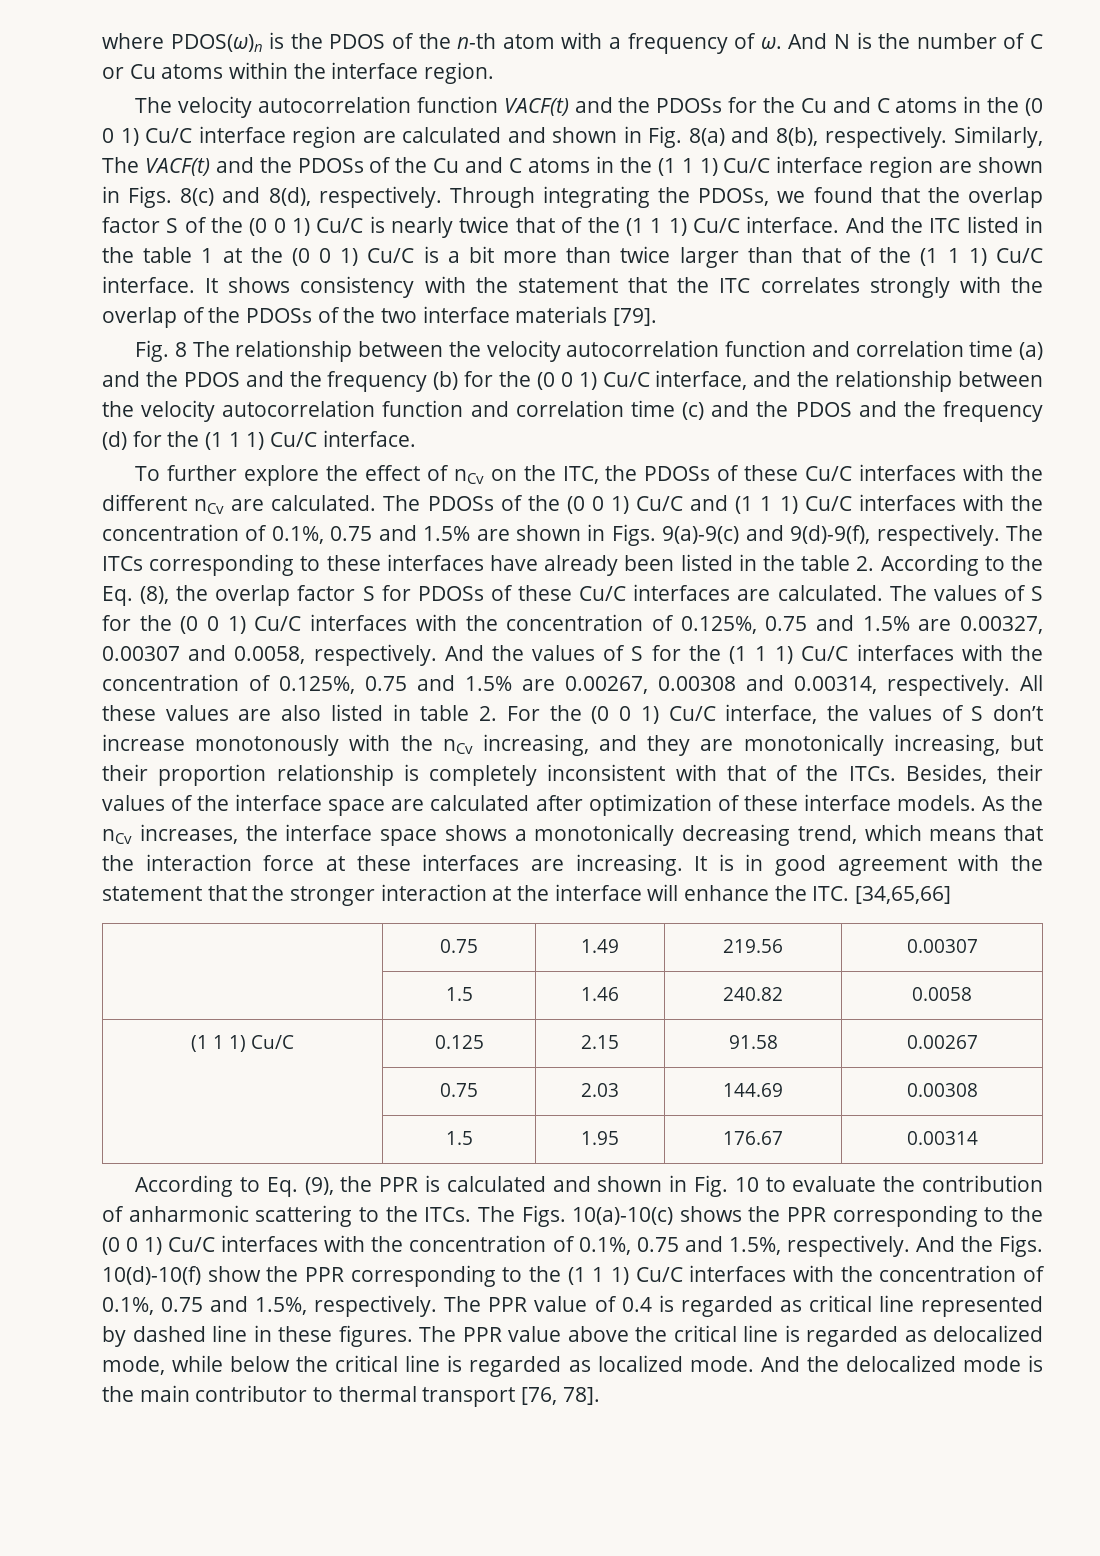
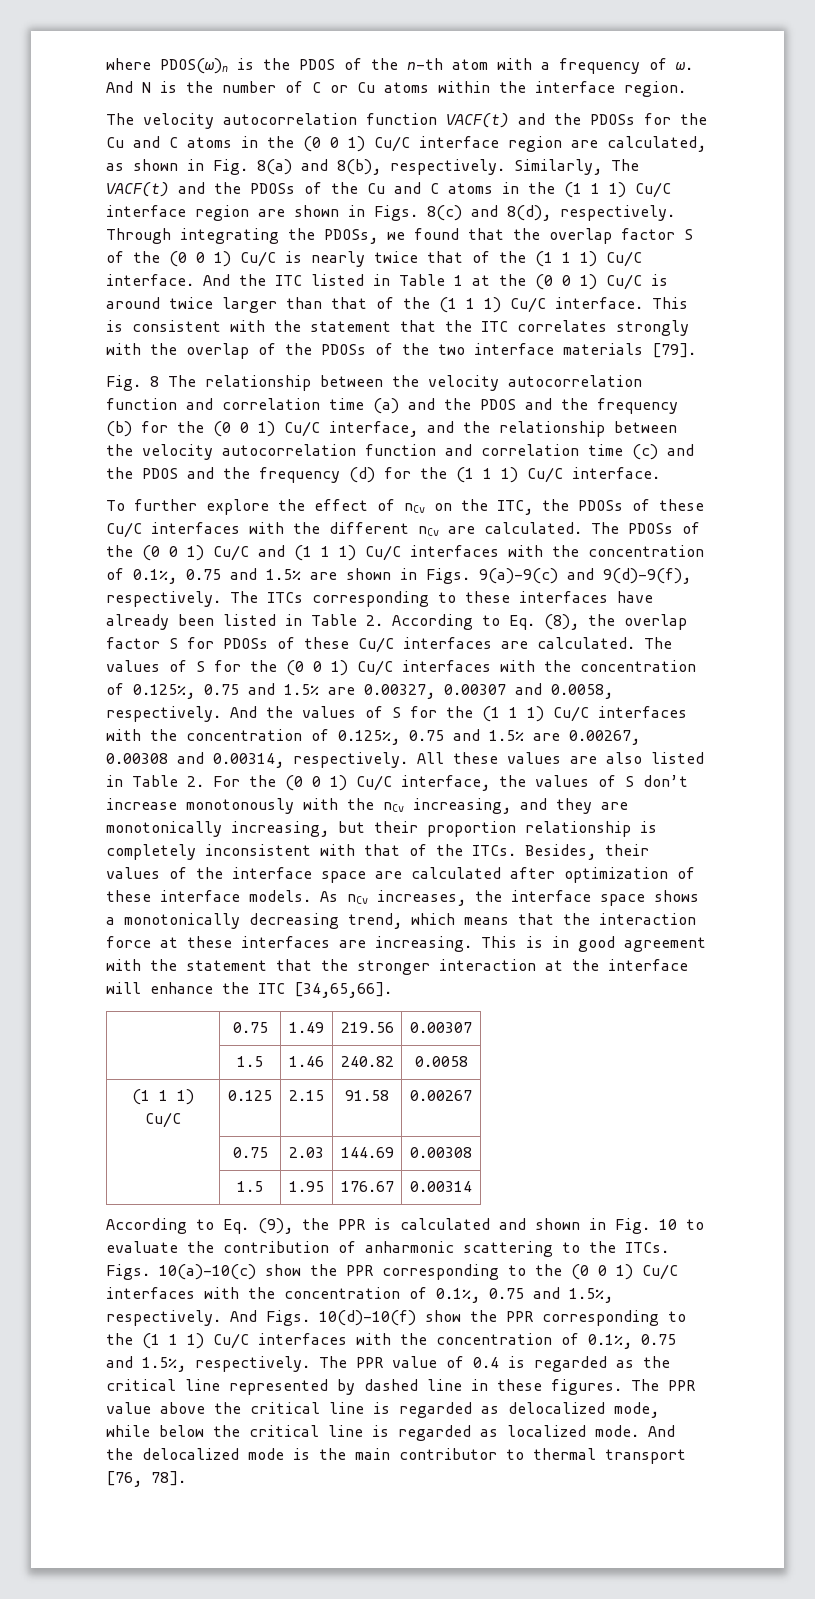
- The velocity autocorrelation function VACF(t) and the PDOSs for the Cu and C atoms in the (0 0 1) Cu/C interface region are calculated and shown in Fig. 8(a) and 8(b), respectively.
+ The velocity autocorrelation function VACF(t) and the PDOSs for the Cu and C atoms in the (0 0 1) Cu/C interface region are calculated, as shown in Fig. 8(a) and 8(b), respectively.
- And the ITC listed in the table 1 at the (0 0 1) Cu/C is a bit more than twice larger than that of the (1 1 1) Cu/C interface.
+ And the ITC listed in Table 1 at the (0 0 1) Cu/C is around twice larger than that of the (1 1 1) Cu/C interface.
- It shows consistency with the statement that the ITC correlates strongly with the overlap of the PDOSs of the two interface materials [79].
+ This is consistent with the statement that the ITC correlates strongly with the overlap of the PDOSs of the two interface materials [79].
- The ITCs corresponding to these interfaces have already been listed in the table 2. According to the Eq. (8), the overlap factor S for PDOSs of these Cu/C interfaces are calculated.
+ The ITCs corresponding to these interfaces have already been listed in Table 2. According to Eq. (8), the overlap factor S for PDOSs of these Cu/C interfaces are calculated.
- All these values are also listed in table 2. For the (0 0 1) Cu/C interface, the values of S don’t increase monotonously with the nCv increasing, and they are monotonically increasing, but their proportion relationship is completely inconsistent with that of the ITCs.
+ All these values are also listed in Table 2. For the (0 0 1) Cu/C interface, the values of S don’t increase monotonously with the nCv increasing, and they are monotonically increasing, but their proportion relationship is completely inconsistent with that of the ITCs.
- As the nCv increases, the interface space shows a monotonically decreasing trend, which means that the interaction force at these interfaces are increasing.
+ As nCv increases, the interface space shows a monotonically decreasing trend, which means that the interaction force at these interfaces are increasing.
- It is in good agreement with the statement that the stronger interaction at the interface will enhance the ITC. [34,65,66]
+ This is in good agreement with the statement that the stronger interaction at the interface will enhance the ITC [34,65,66].
- The Figs. 10(a)-10(c) shows the PPR corresponding to the (0 0 1) Cu/C interfaces with the concentration of 0.1%, 0.75 and 1.5%, respectively.
+ Figs. 10(a)-10(c) show the PPR corresponding to the (0 0 1) Cu/C interfaces with the concentration of 0.1%, 0.75 and 1.5%, respectively.
- And the Figs. 10(d)-10(f) show the PPR corresponding to the (1 1 1) Cu/C interfaces with the concentration of 0.1%, 0.75 and 1.5%, respectively.
+ And Figs. 10(d)-10(f) show the PPR corresponding to the (1 1 1) Cu/C interfaces with the concentration of 0.1%, 0.75 and 1.5%, respectively.
- The PPR value of 0.4 is regarded as critical line represented by dashed line in these figures.
+ The PPR value of 0.4 is regarded as the critical line represented by dashed line in these figures.

